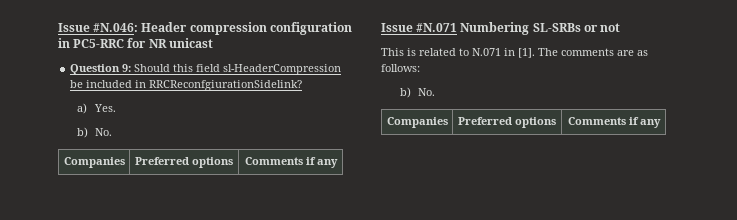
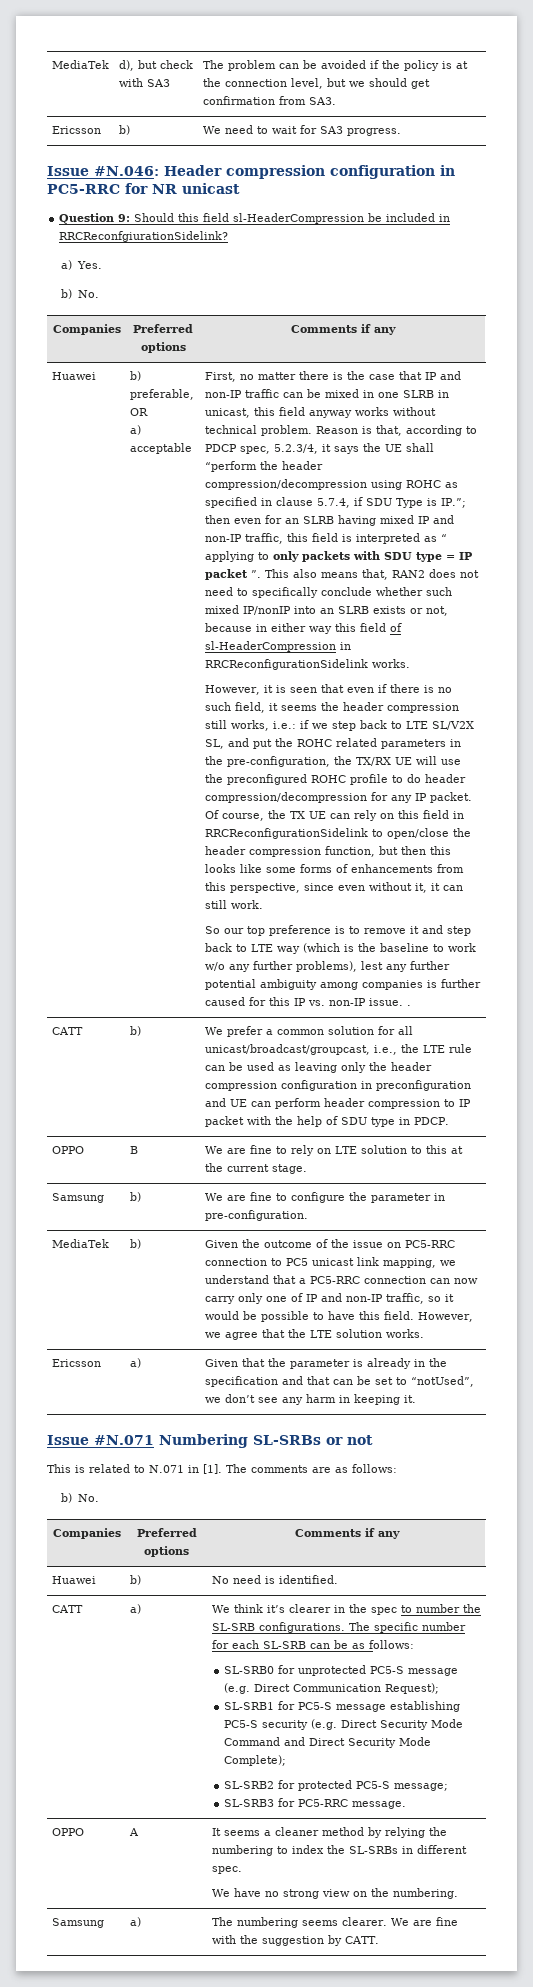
+ MediaTek | d), but check with SA3 | The problem can be avoided if the policy is at the connection level, but we should get confirmation from SA3.
+ Ericsson | b) | We need to wait for SA3 progress.
+ Huawei | b) preferable, OR
+ a) acceptable | First, no matter there is the case that IP and non-IP traffic can be mixed in one SLRB in unicast, this field anyway works without technical problem. Reason is that, according to PDCP spec, 5.2.3/4, it says the UE shall “perform the header compression/decompression using ROHC as specified in clause 5.7.4, if SDU Type is IP.”; then even for an SLRB having mixed IP and non-IP traffic, this field is interpreted as “ applying to only packets with SDU type = IP packet ”. This also means that, RAN2 does not need to specifically conclude whether such mixed IP/nonIP into an SLRB exists or not, because in either way this field of sl-HeaderCompression in RRCReconfigurationSidelink works.
+ However, it is seen that even if there is no such field, it seems the header compression still works, i.e.: if we step back to LTE SL/V2X SL, and put the ROHC related parameters in the pre-configuration, the TX/RX UE will use the preconfigured ROHC profile to do header compression/decompression for any IP packet. Of course, the TX UE can rely on this field in RRCReconfigurationSidelink to open/close the header compression function, but then this looks like some forms of enhancements from this perspective, since even without it, it can still work.
+ So our top preference is to remove it and step back to LTE way (which is the baseline to work w/o any further problems), lest any further potential ambiguity among companies is further caused for this IP vs. non-IP issue. .
+ CATT | b) | We prefer a common solution for all unicast/broadcast/groupcast, i.e., the LTE rule can be used as leaving only the header compression configuration in preconfiguration and UE can perform header compression to IP packet with the help of SDU type in PDCP.
+ OPPO | B | We are fine to rely on LTE solution to this at the current stage.
+ Samsung | b) | We are fine to configure the parameter in pre-configuration.
+ MediaTek | b) | Given the outcome of the issue on PC5-RRC connection to PC5 unicast link mapping, we understand that a PC5-RRC connection can now carry only one of IP and non-IP traffic, so it would be possible to have this field. However, we agree that the LTE solution works.
+ Ericsson | a) | Given that the parameter is already in the specification and that can be set to “notUsed”, we don’t see any harm in keeping it.
+ Huawei | b) | No need is identified.
+ CATT | a) | We think it’s clearer in the spec to number the SL-SRB configurations. The specific number for each SL-SRB can be as follows:
+ SL-SRB0 for unprotected PC5-S message (e.g. Direct Communication Request);
+ SL-SRB1 for PC5-S message establishing PC5-S security (e.g. Direct Security Mode Command and Direct Security Mode Complete);
+ SL-SRB2 for protected PC5-S message;
+ SL-SRB3 for PC5-RRC message.
+ OPPO | A | It seems a cleaner method by relying the numbering to index the SL-SRBs in different spec.
+ We have no strong view on the numbering.
+ Samsung | a) | The numbering seems clearer. We are fine with the suggestion by CATT.

